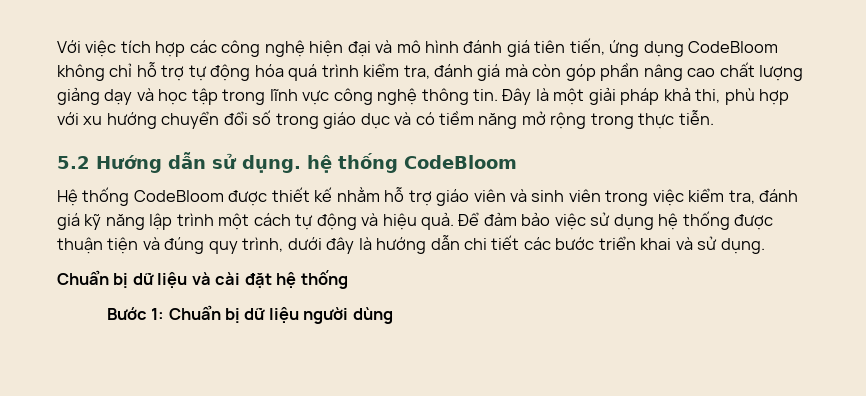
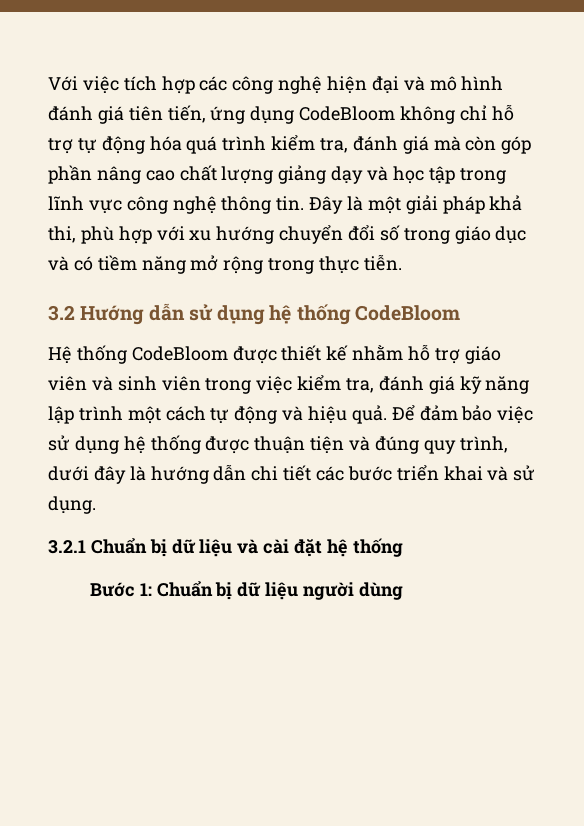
- 5.2 Hướng dẫn sử dụng. hệ thống CodeBloom
+ 3.2 Hướng dẫn sử dụng hệ thống CodeBloom
- Chuẩn bị dữ liệu và cài đặt hệ thống
+ 3.2.1 Chuẩn bị dữ liệu và cài đặt hệ thống

